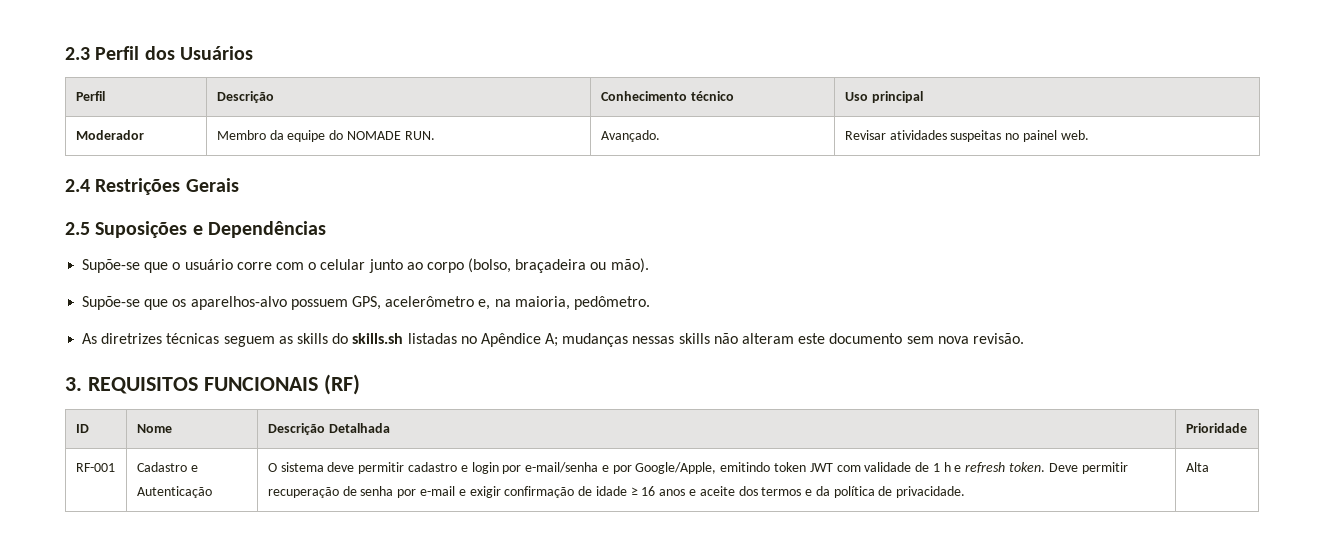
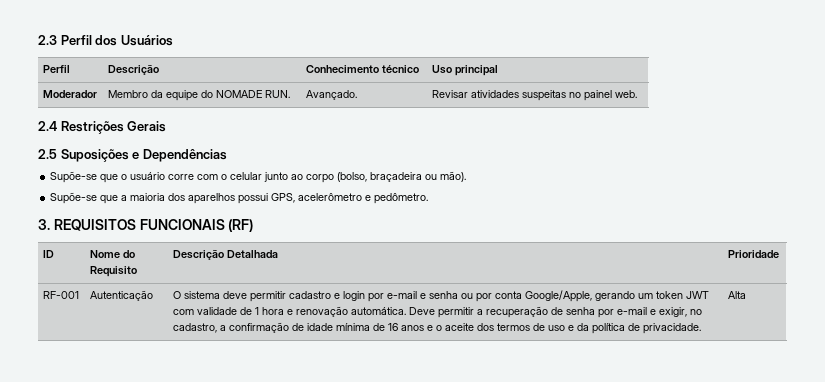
- Supõe-se que os aparelhos-alvo possuem GPS, acelerômetro e, na maioria, pedômetro.
- As diretrizes técnicas seguem as skills do skills.sh listadas no Apêndice A; mudanças nessas skills não alteram este documento sem nova revisão.
+ Supõe-se que a maioria dos aparelhos possui GPS, acelerômetro e pedômetro.
- ID | Nome | Descrição Detalhada | Prioridade
+ ID | Nome do Requisito | Descrição Detalhada | Prioridade
- Cadastro e Autenticação
+ Autenticação
- O sistema deve permitir cadastro e login por e-mail/senha e por Google/Apple, emitindo token JWT com validade de 1 h e refresh token.
+ O sistema deve permitir cadastro e login por e-mail e senha ou por conta Google/Apple, gerando um token JWT com validade de 1 hora e renovação automática.
- Deve permitir recuperação de senha por e-mail e exigir confirmação de idade ≥ 16 anos e aceite dos termos e da política de privacidade.
+ Deve permitir a recuperação de senha por e-mail e exigir, no cadastro, a confirmação de idade mínima de 16 anos e o aceite dos termos de uso e da política de privacidade.

